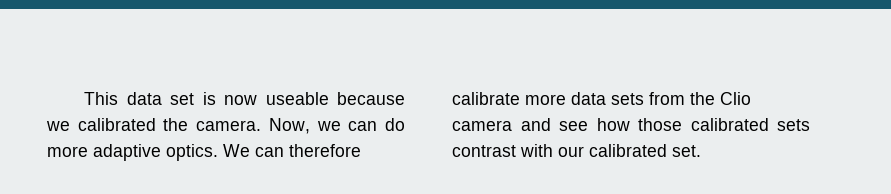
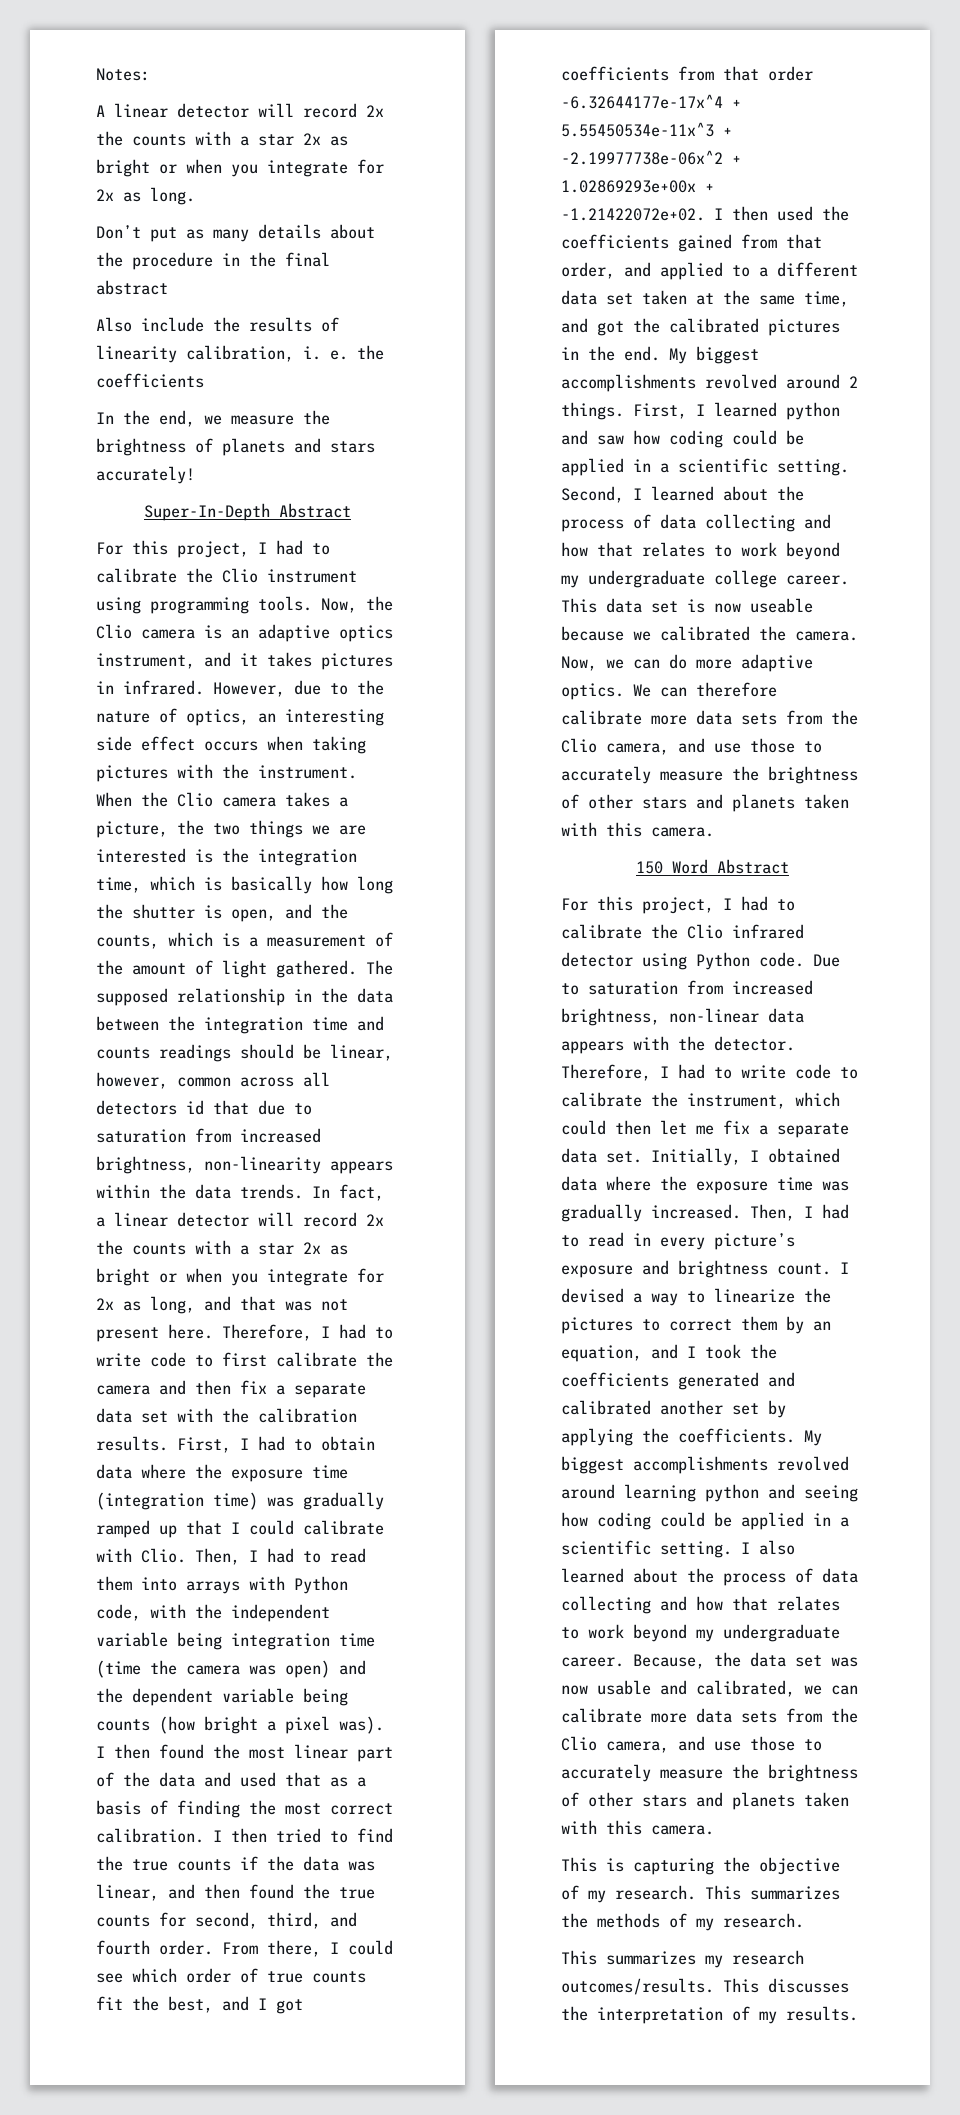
+ Notes:
+ A linear detector will record 2x the counts with a star 2x as bright or when you integrate for 2x as long.
+ Don’t put as many details about the procedure in the final abstract
+ Also include the results of linearity calibration, i. e. the coefficients
+ In the end, we measure the brightness of planets and stars accurately!
+ Super-In-Depth Abstract
+ For this project, I had to calibrate the Clio instrument using programming tools. Now, the Clio camera is an adaptive optics instrument, and it takes pictures in infrared. However, due to the nature of optics, an interesting side effect occurs when taking pictures with the instrument. When the Clio camera takes a picture, the two things we are interested is the integration time, which is basically how long the shutter is open, and the counts, which is a measurement of the amount of light gathered. The supposed relationship in the data between the integration time and counts readings should be linear, however, common across all detectors id that due to saturation from increased brightness, non-linearity appears within the data trends. In fact, a linear detector will record 2x the counts with a star 2x as bright or when you integrate for 2x as long, and that was not present here. Therefore, I had to write code to first calibrate the camera and then fix a separate data set with the calibration results. First, I had to obtain data where the exposure time (integration time) was gradually ramped up that I could calibrate with Clio. Then, I had to read them into arrays with Python code, with the independent variable being integration time (time the camera was open) and the dependent variable being counts (how bright a pixel was). I then found the most linear part of the data and used that as a basis of finding the most correct calibration. I then tried to find the true counts if the data was linear, and then found the true counts for second, third, and fourth order. From there, I could see which order of true counts fit the best, and I got coefficients from that order -6.32644177e-17x^4 + 5.55450534e-11x^3 + -2.19977738e-06x^2 + 1.02869293e+00x + -1.21422072e+02. I then used the coefficients gained from that order, and applied to a different data set taken at the same time, and got the calibrated pictures in the end. My biggest accomplishments revolved around 2 things. First, I learned python and saw how coding could be applied in a scientific setting. Second, I learned about the process of data collecting and how that relates to work beyond my undergraduate college career.
- We can therefore calibrate more data sets from the Clio camera and see how those calibrated sets contrast with our calibrated set.
+ We can therefore calibrate more data sets from the Clio camera, and use those to accurately measure the brightness of other stars and planets taken with this camera.
+ 150 Word Abstract
+ For this project, I had to calibrate the Clio infrared detector using Python code. Due to saturation from increased brightness, non-linear data appears with the detector. Therefore, I had to write code to calibrate the instrument, which could then let me fix a separate data set. Initially, I obtained data where the exposure time was gradually increased. Then, I had to read in every picture’s exposure and brightness count. I devised a way to linearize the pictures to correct them by an equation, and I took the coefficients generated and calibrated another set by applying the coefficients. My biggest accomplishments revolved around learning python and seeing how coding could be applied in a scientific setting. I also learned about the process of data collecting and how that relates to work beyond my undergraduate career. Because, the data set was now usable and calibrated, we can calibrate more data sets from the Clio camera, and use those to accurately measure the brightness of other stars and planets taken with this camera.
+ This is capturing the objective of my research. This summarizes the methods of my research.
+ This summarizes my research outcomes/results. This discusses the interpretation of my results.

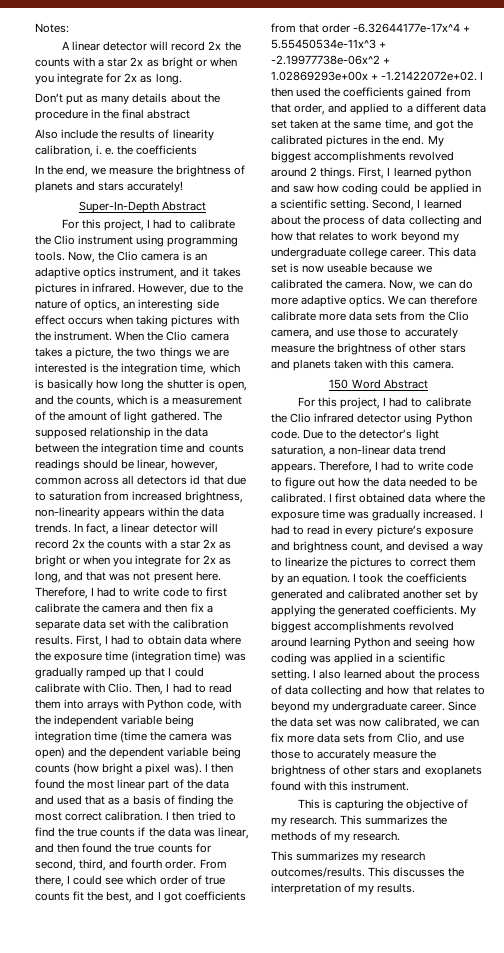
- Due to saturation from increased brightness, non-linear data appears with the detector. Therefore, I had to write code to calibrate the instrument, which could then let me fix a separate data set. Initially, I obtained data where the exposure time was gradually increased.
+ Due to the detector’s light saturation, a non-linear data trend appears. Therefore, I had to write code to figure out how the data needed to be calibrated. I first obtained data where the exposure time was gradually increased.
- Then, I had to read in every picture’s exposure and brightness count. I devised a way to linearize the pictures to correct them by an equation, and I took the coefficients generated and calibrated another set by applying the coefficients.
+ I had to read in every picture’s exposure and brightness count, and devised a way to linearize the pictures to correct them by an equation. I took the coefficients generated and calibrated another set by applying the generated coefficients.
- My biggest accomplishments revolved around learning python and seeing how coding could be applied in a scientific setting.
+ My biggest accomplishments revolved around learning Python and seeing how coding was applied in a scientific setting.
- I also learned about the process of data collecting and how that relates to work beyond my undergraduate career.
+ I also learned about the process of data collecting and how that relates to beyond my undergraduate career.
- Because, the data set was now usable and calibrated, we can calibrate more data sets from the Clio camera, and use those to accurately measure the brightness of other stars and planets taken with this camera.
+ Since the data set was now calibrated, we can fix more data sets from Clio, and use those to accurately measure the brightness of other stars and exoplanets found with this instrument.

